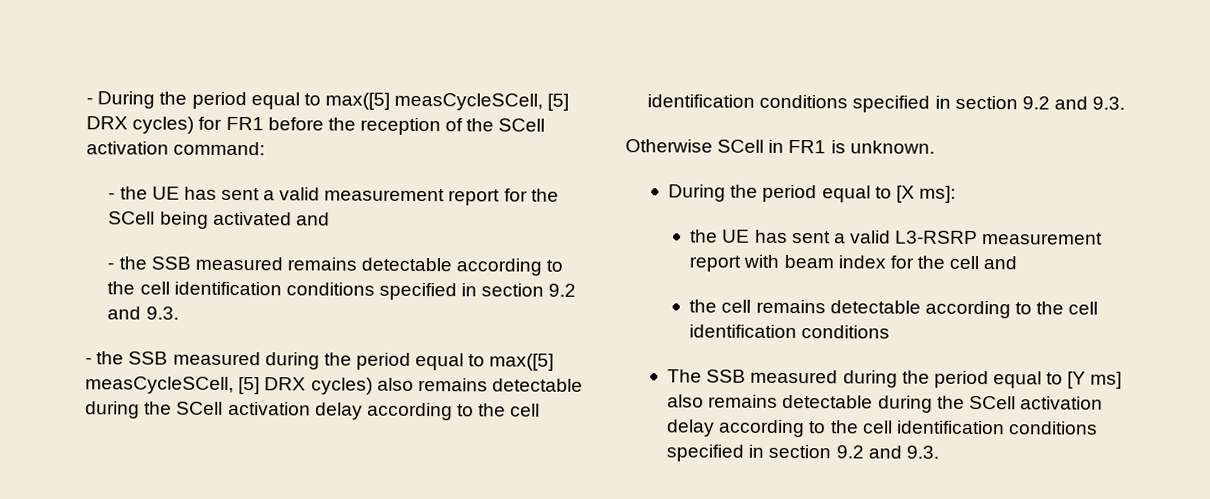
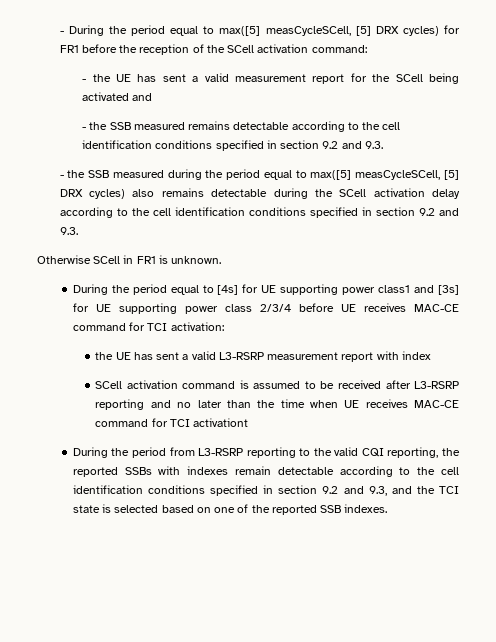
- During the period equal to [X ms]:
+ During the period equal to [4s] for UE supporting power class1 and [3s] for UE supporting power class 2/3/4 before UE receives MAC-CE command for TCI activation:
- the UE has sent a valid L3-RSRP measurement report with beam index for the cell and
- the cell remains detectable according to the cell identification conditions
- The SSB measured during the period equal to [Y ms] also remains detectable during the SCell activation delay according to the cell identification conditions specified in section 9.2 and 9.3.
+ the UE has sent a valid L3-RSRP measurement report with index
+ SCell activation command is assumed to be received after L3-RSRP reporting and no later than the time when UE receives MAC-CE command for TCI activationt
+ During the period from L3-RSRP reporting to the valid CQI reporting, the reported SSBs with indexes remain detectable according to the cell identification conditions specified in section 9.2 and 9.3, and the TCI state is selected based on one of the reported SSB indexes.

